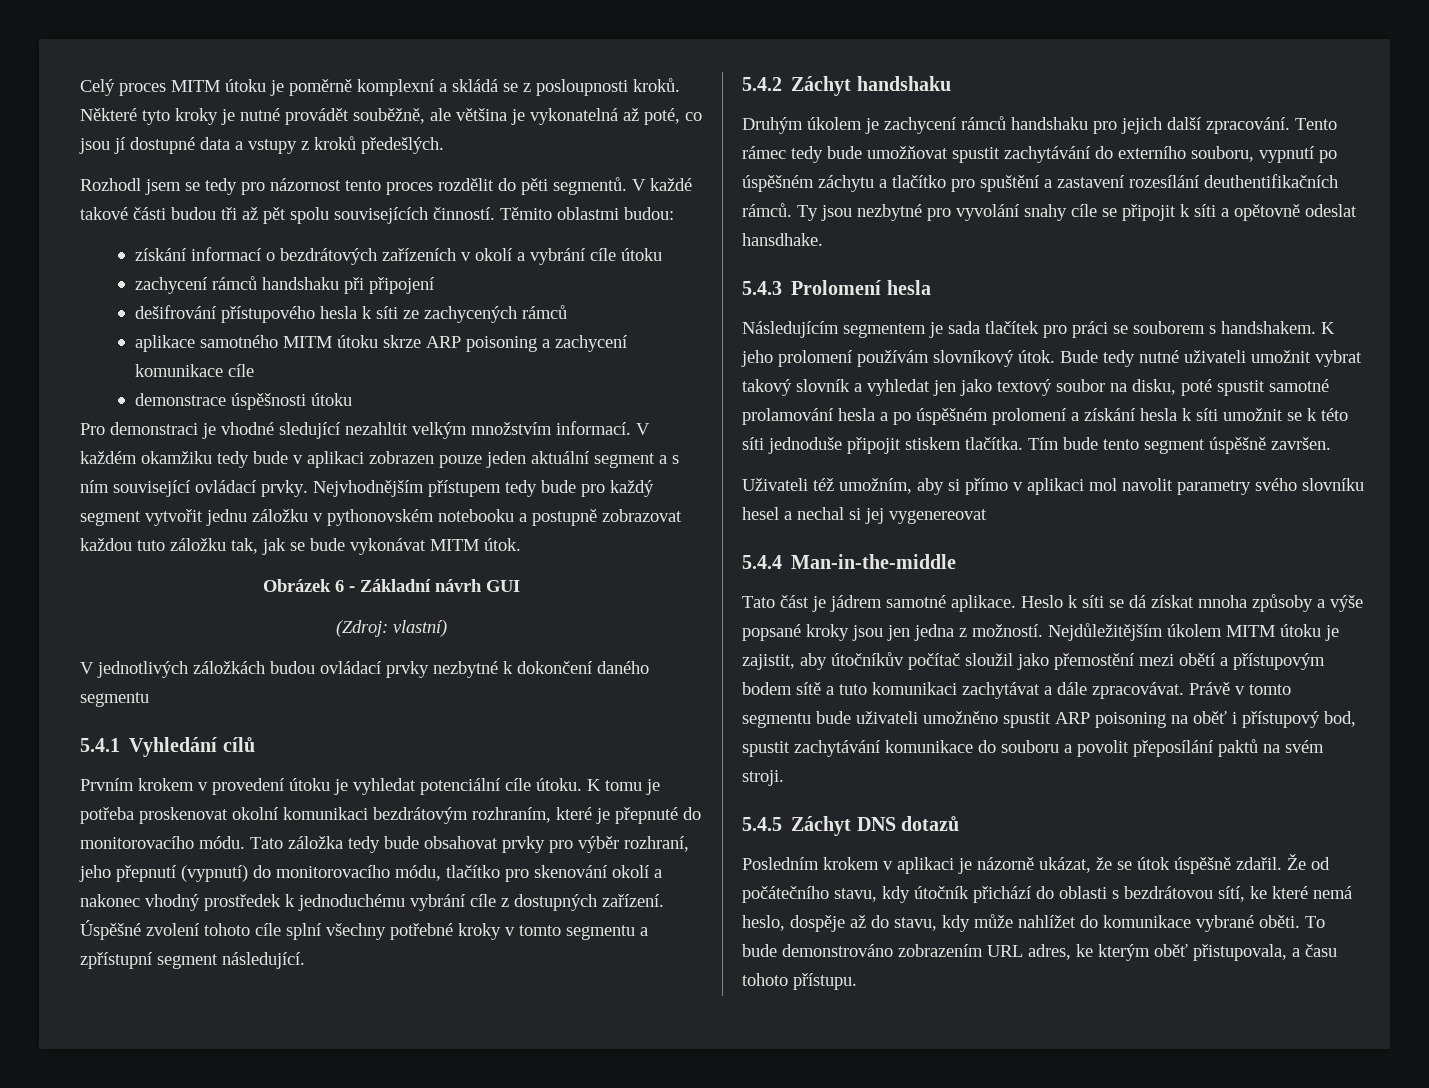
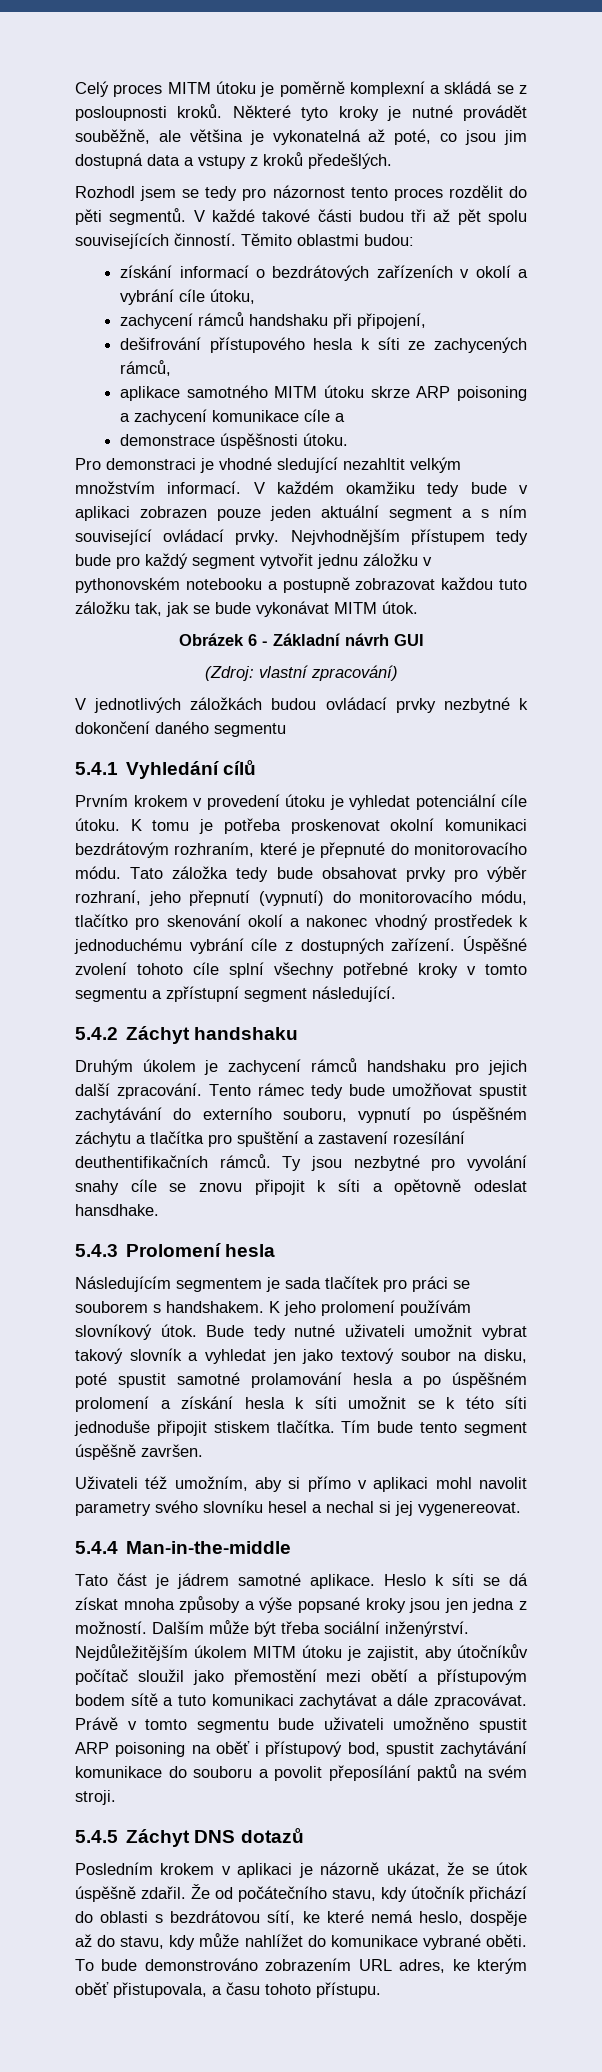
- Některé tyto kroky je nutné provádět souběžně, ale většina je vykonatelná až poté, co jsou jí dostupné data a vstupy z kroků předešlých.
+ Některé tyto kroky je nutné provádět souběžně, ale většina je vykonatelná až poté, co jsou jim dostupná data a vstupy z kroků předešlých.
- získání informací o bezdrátových zařízeních v okolí a vybrání cíle útoku
+ získání informací o bezdrátových zařízeních v okolí a vybrání cíle útoku,
- zachycení rámců handshaku při připojení
+ zachycení rámců handshaku při připojení,
- dešifrování přístupového hesla k síti ze zachycených rámců
+ dešifrování přístupového hesla k síti ze zachycených rámců,
- aplikace samotného MITM útoku skrze ARP poisoning a zachycení komunikace cíle
+ aplikace samotného MITM útoku skrze ARP poisoning a zachycení komunikace cíle a
- demonstrace úspěšnosti útoku
+ demonstrace úspěšnosti útoku.
- (Zdroj: vlastní)
+ (Zdroj: vlastní zpracování)
- Tento rámec tedy bude umožňovat spustit zachytávání do externího souboru, vypnutí po úspěšném záchytu a tlačítko pro spuštění a zastavení rozesílání deuthentifikačních rámců.
+ Tento rámec tedy bude umožňovat spustit zachytávání do externího souboru, vypnutí po úspěšném záchytu a tlačítka pro spuštění a zastavení rozesílání deuthentifikačních rámců.
- Ty jsou nezbytné pro vyvolání snahy cíle se připojit k síti a opětovně odeslat hansdhake.
+ Ty jsou nezbytné pro vyvolání snahy cíle se znovu připojit k síti a opětovně odeslat hansdhake.
- Uživateli též umožním, aby si přímo v aplikaci mol navolit parametry svého slovníku hesel a nechal si jej vygenereovat
+ Uživateli též umožním, aby si přímo v aplikaci mohl navolit parametry svého slovníku hesel a nechal si jej vygenereovat.
+ Dalším může být třeba sociální inženýrství.

